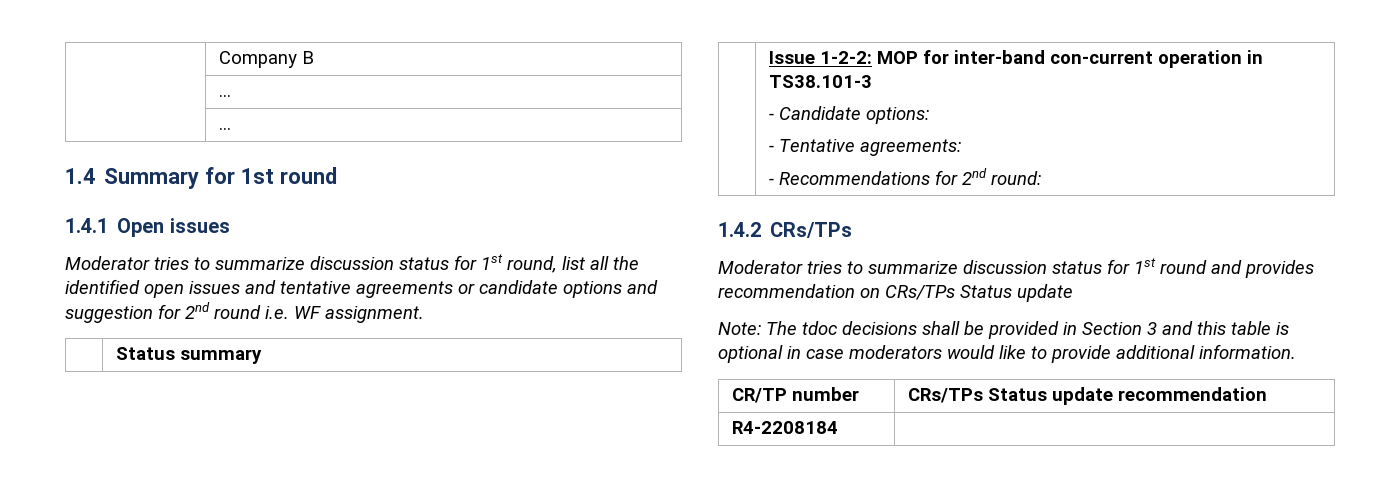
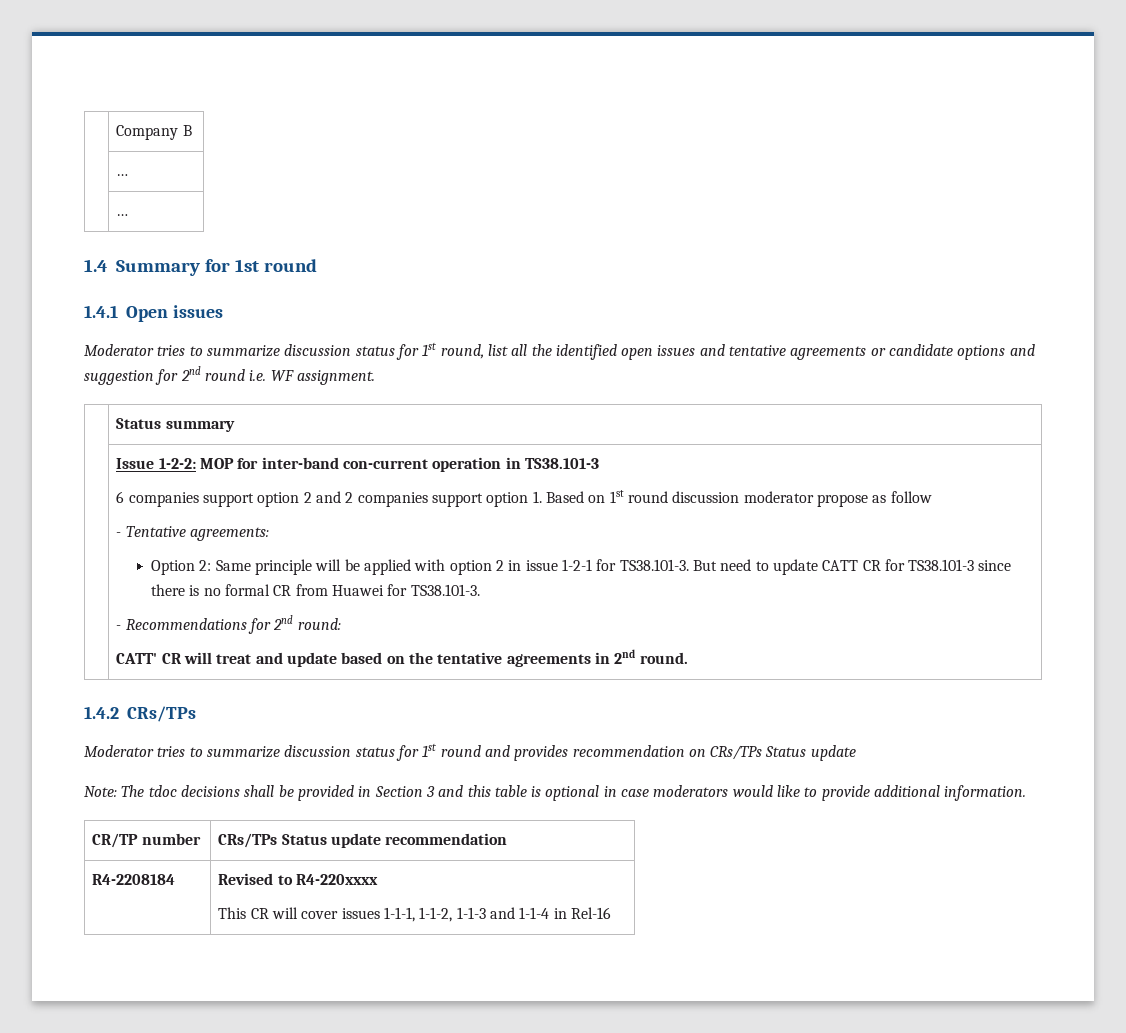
- - Candidate options:
+ 6 companies support option 2 and 2 companies support option 1. Based on 1st round discussion moderator propose as follow
  - Tentative agreements:
+ Option 2: Same principle will be applied with option 2 in issue 1-2-1 for TS38.101-3. But need to update CATT CR for TS38.101-3 since there is no formal CR from Huawei for TS38.101-3.
+ CATT' CR will treat and update based on the tentative agreements in 2nd round.
- R4-2208184 |
+ R4-2208184 | Revised to R4-220xxxx
+ This CR will cover issues 1-1-1, 1-1-2, 1-1-3 and 1-1-4 in Rel-16

